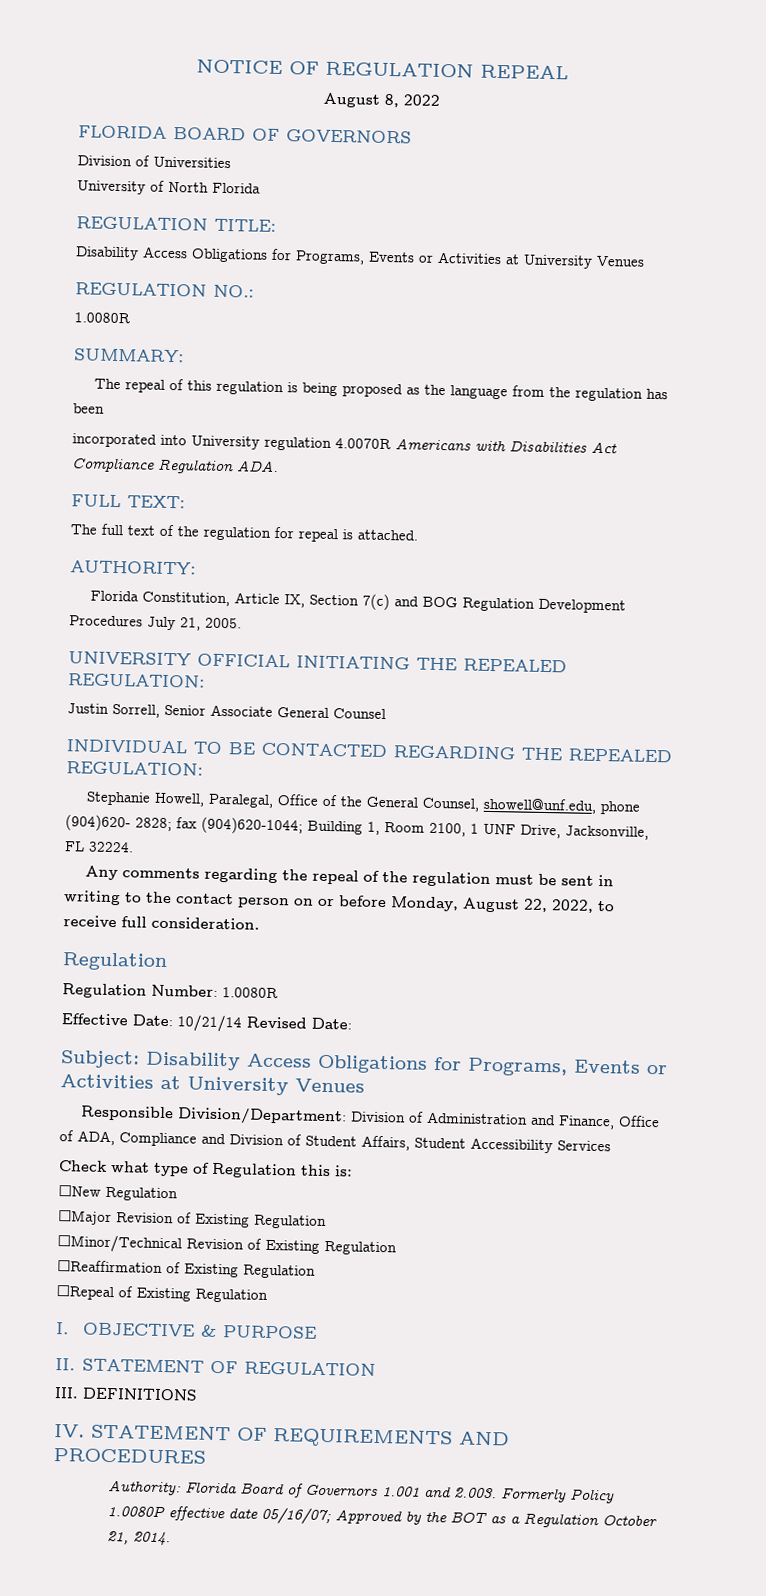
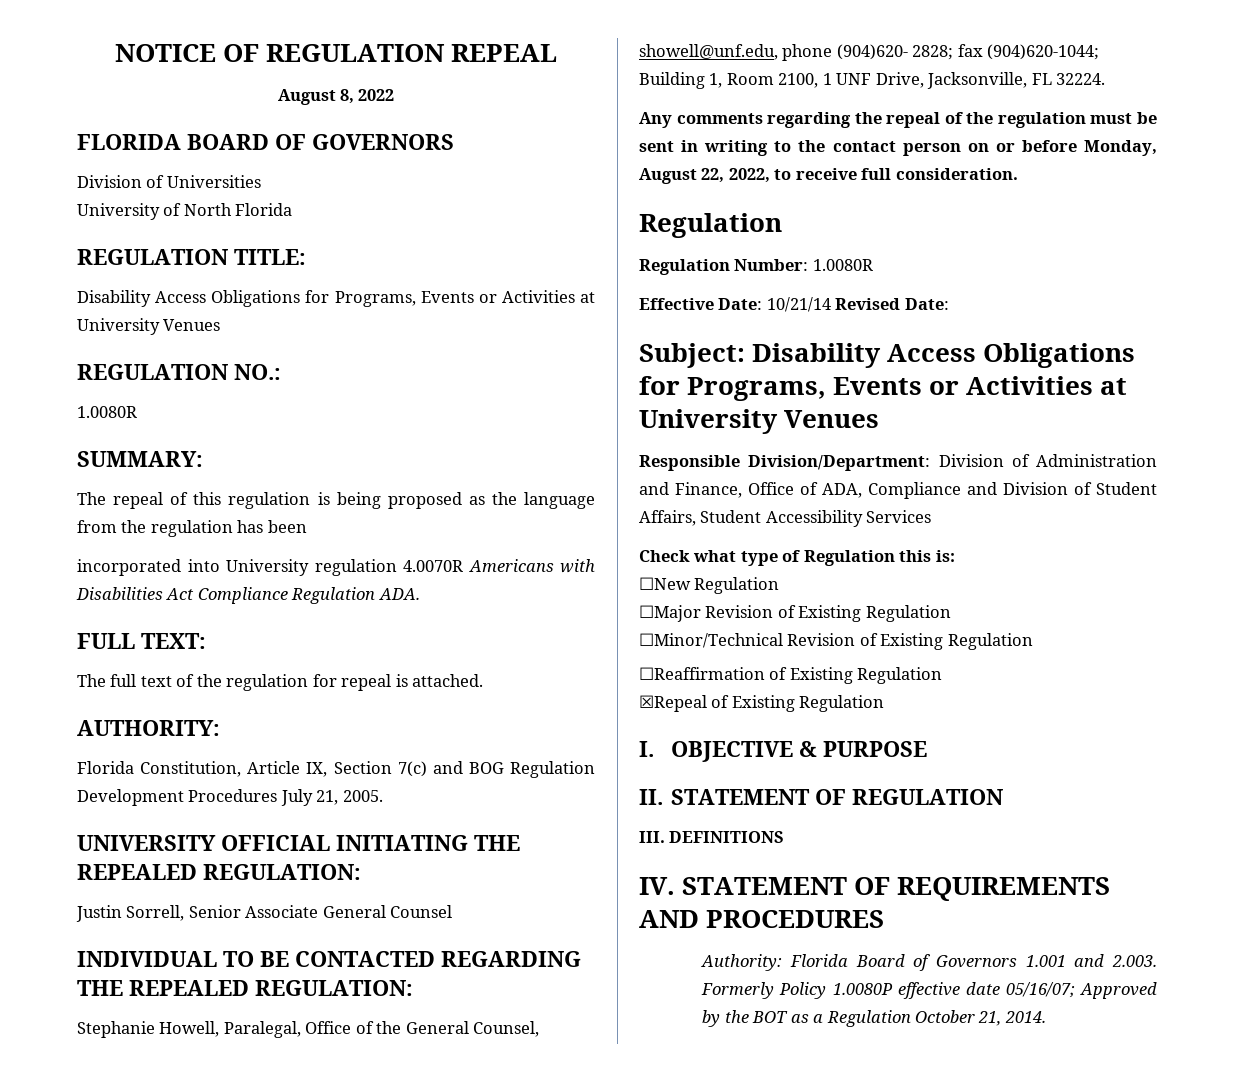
- ☐Repeal of Existing Regulation
+ ☒Repeal of Existing Regulation

